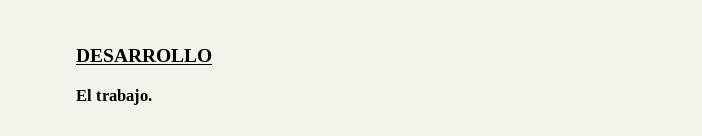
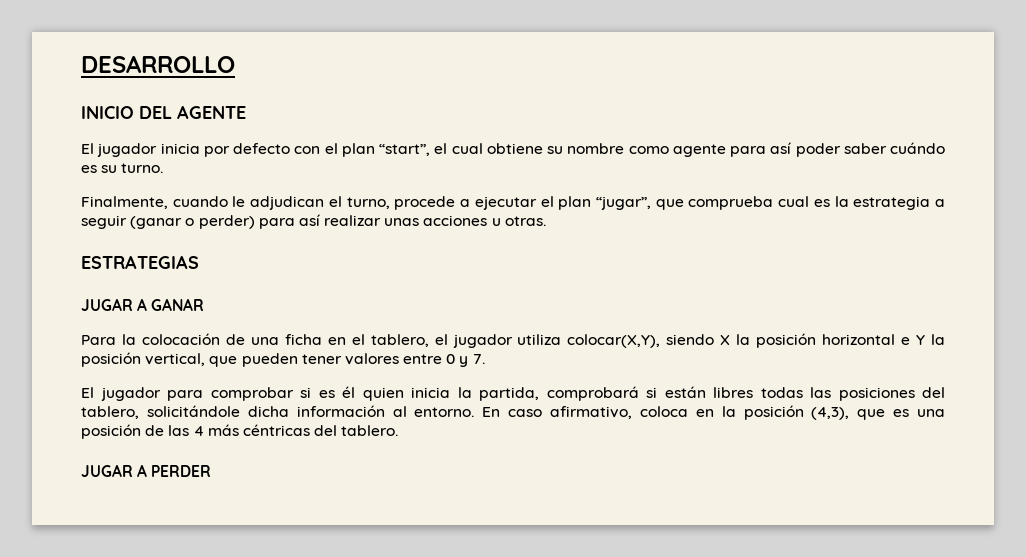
- El trabajo.
+ INICIO DEL AGENTE
+ El jugador inicia por defecto con el plan “start”, el cual obtiene su nombre como agente para así poder saber cuándo es su turno.
+ Finalmente, cuando le adjudican el turno, procede a ejecutar el plan “jugar”, que comprueba cual es la estrategia a seguir (ganar o perder) para así realizar unas acciones u otras.
+ ESTRATEGIAS
+ JUGAR A GANAR
+ Para la colocación de una ficha en el tablero, el jugador utiliza colocar(X,Y), siendo X la posición horizontal e Y la posición vertical, que pueden tener valores entre 0 y 7.
+ El jugador para comprobar si es él quien inicia la partida, comprobará si están libres todas las posiciones del tablero, solicitándole dicha información al entorno. En caso afirmativo, coloca en la posición (4,3), que es una posición de las 4 más céntricas del tablero.
+ JUGAR A PERDER

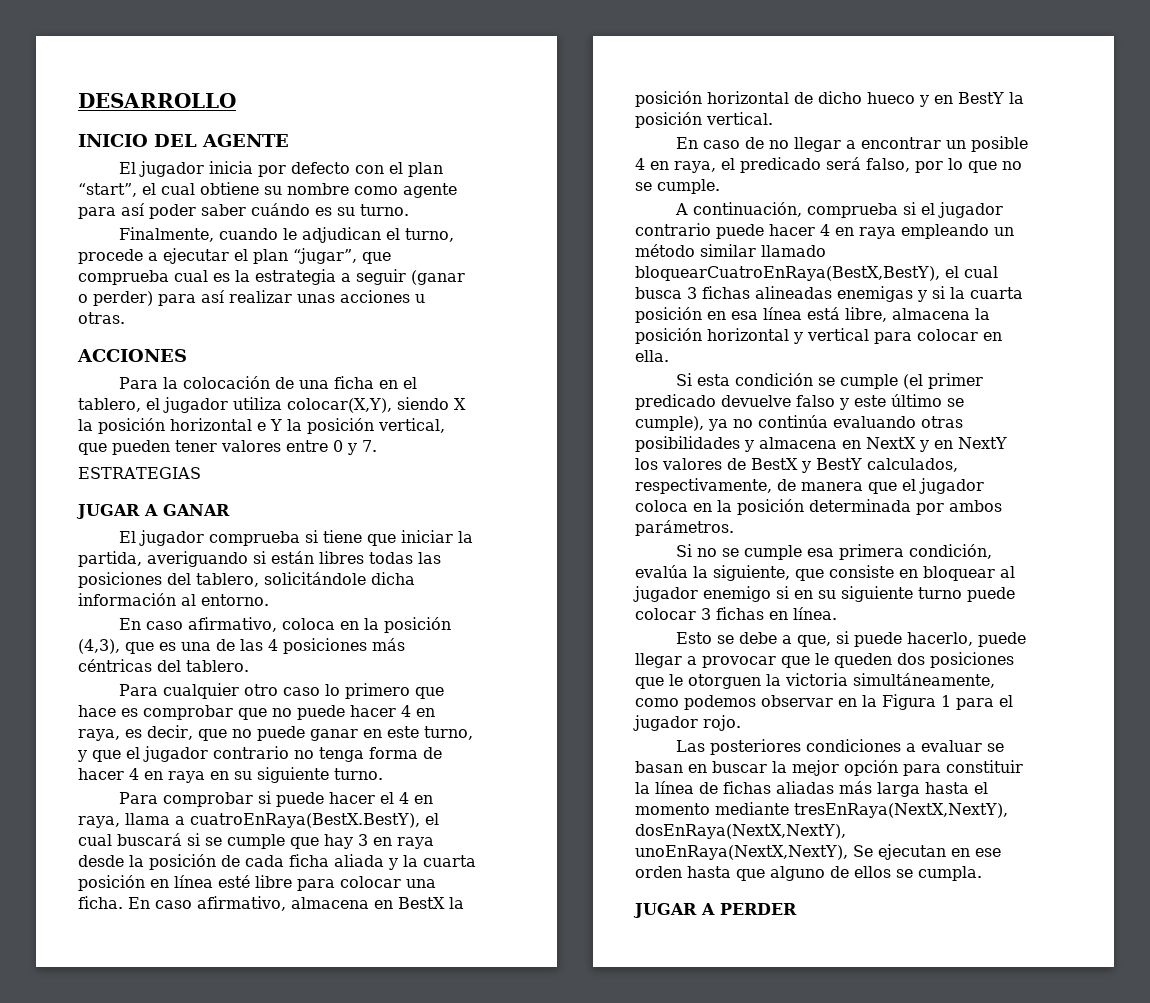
- ESTRATEGIAS
- JUGAR A GANAR
+ ACCIONES
- El jugador para comprobar si es él quien inicia la partida, comprobará si están libres todas las posiciones del tablero, solicitándole dicha información al entorno. En caso afirmativo, coloca en la posición (4,3), que es una posición de las 4 más céntricas del tablero.
+ ESTRATEGIAS
+ JUGAR A GANAR
+ El jugador comprueba si tiene que iniciar la partida, averiguando si están libres todas las posiciones del tablero, solicitándole dicha información al entorno.
+ En caso afirmativo, coloca en la posición (4,3), que es una de las 4 posiciones más céntricas del tablero.
+ Para cualquier otro caso lo primero que hace es comprobar que no puede hacer 4 en raya, es decir, que no puede ganar en este turno, y que el jugador contrario no tenga forma de hacer 4 en raya en su siguiente turno.
+ Para comprobar si puede hacer el 4 en raya, llama a cuatroEnRaya(BestX.BestY), el cual buscará si se cumple que hay 3 en raya desde la posición de cada ficha aliada y la cuarta posición en línea esté libre para colocar una ficha. En caso afirmativo, almacena en BestX la posición horizontal de dicho hueco y en BestY la posición vertical.
+ En caso de no llegar a encontrar un posible 4 en raya, el predicado será falso, por lo que no se cumple.
+ A continuación, comprueba si el jugador contrario puede hacer 4 en raya empleando un método similar llamado bloquearCuatroEnRaya(BestX,BestY), el cual busca 3 fichas alineadas enemigas y si la cuarta posición en esa línea está libre, almacena la posición horizontal y vertical para colocar en ella.
+ Si esta condición se cumple (el primer predicado devuelve falso y este último se cumple), ya no continúa evaluando otras posibilidades y almacena en NextX y en NextY los valores de BestX y BestY calculados, respectivamente, de manera que el jugador coloca en la posición determinada por ambos parámetros.
+ Si no se cumple esa primera condición, evalúa la siguiente, que consiste en bloquear al jugador enemigo si en su siguiente turno puede colocar 3 fichas en línea.
+ Esto se debe a que, si puede hacerlo, puede llegar a provocar que le queden dos posiciones que le otorguen la victoria simultáneamente, como podemos observar en la Figura 1 para el jugador rojo.
+ Las posteriores condiciones a evaluar se basan en buscar la mejor opción para constituir la línea de fichas aliadas más larga hasta el momento mediante tresEnRaya(NextX,NextY), dosEnRaya(NextX,NextY), unoEnRaya(NextX,NextY), Se ejecutan en ese orden hasta que alguno de ellos se cumpla.

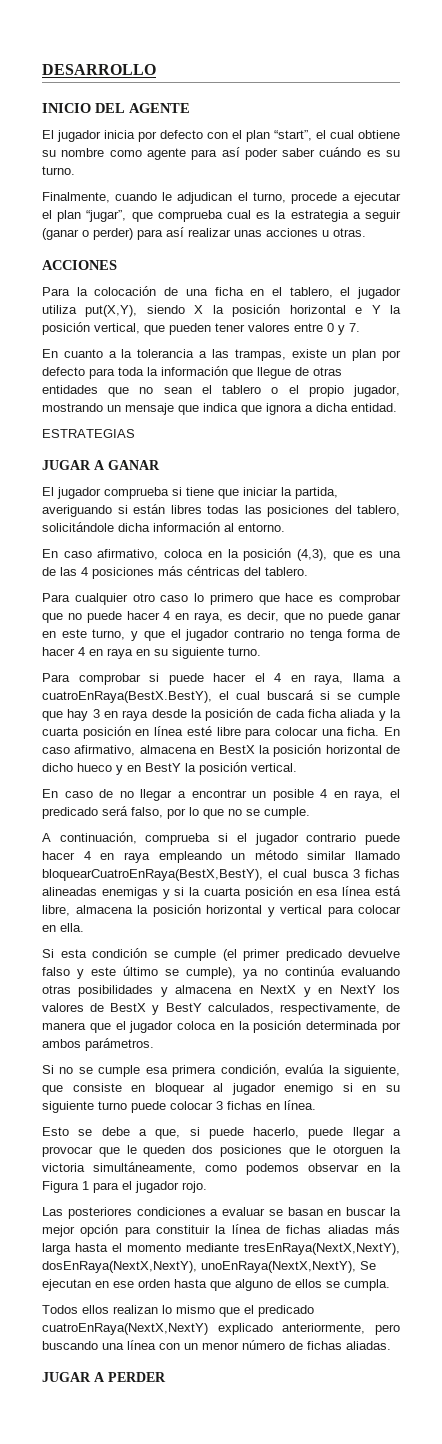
- Para la colocación de una ficha en el tablero, el jugador utiliza colocar(X,Y), siendo X la posición horizontal e Y la posición vertical, que pueden tener valores entre 0 y 7.
+ Para la colocación de una ficha en el tablero, el jugador utiliza put(X,Y), siendo X la posición horizontal e Y la posición vertical, que pueden tener valores entre 0 y 7.
+ En cuanto a la tolerancia a las trampas, existe un plan por defecto para toda la información que llegue de otras entidades que no sean el tablero o el propio jugador, mostrando un mensaje que indica que ignora a dicha entidad.
+ Todos ellos realizan lo mismo que el predicado cuatroEnRaya(NextX,NextY) explicado anteriormente, pero buscando una línea con un menor número de fichas aliadas.

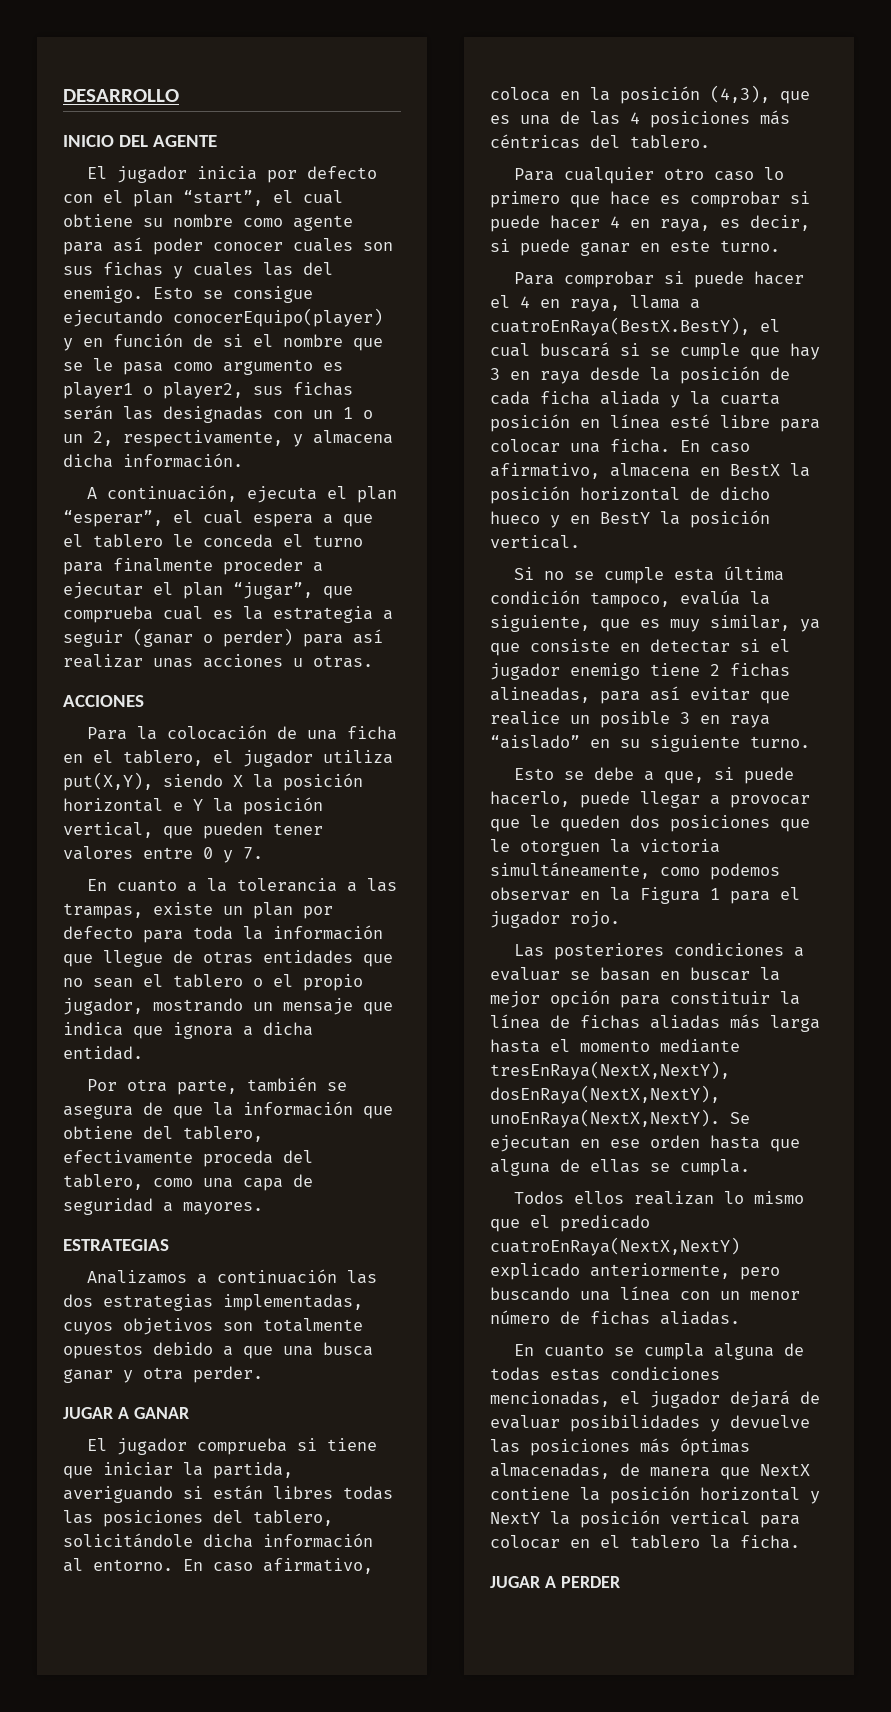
- El jugador inicia por defecto con el plan “start”, el cual obtiene su nombre como agente para así poder saber cuándo es su turno.
- Finalmente, cuando le adjudican el turno, procede a ejecutar el plan “jugar”, que comprueba cual es la estrategia a seguir (ganar o perder) para así realizar unas acciones u otras.
+ El jugador inicia por defecto con el plan “start”, el cual obtiene su nombre como agente para así poder conocer cuales son sus fichas y cuales las del enemigo. Esto se consigue ejecutando conocerEquipo(player) y en función de si el nombre que se le pasa como argumento es player1 o player2, sus fichas serán las designadas con un 1 o un 2, respectivamente, y almacena dicha información.
+ A continuación, ejecuta el plan “esperar”, el cual espera a que el tablero le conceda el turno para finalmente proceder a ejecutar el plan “jugar”, que comprueba cual es la estrategia a seguir (ganar o perder) para así realizar unas acciones u otras.
+ Por otra parte, también se asegura de que la información que obtiene del tablero, efectivamente proceda del tablero, como una capa de seguridad a mayores.
  ESTRATEGIAS
+ Analizamos a continuación las dos estrategias implementadas, cuyos objetivos son totalmente opuestos debido a que una busca ganar y otra perder.
- El jugador comprueba si tiene que iniciar la partida, averiguando si están libres todas las posiciones del tablero, solicitándole dicha información al entorno.
- En caso afirmativo, coloca en la posición (4,3), que es una de las 4 posiciones más céntricas del tablero.
+ El jugador comprueba si tiene que iniciar la partida, averiguando si están libres todas las posiciones del tablero, solicitándole dicha información al entorno. En caso afirmativo, coloca en la posición (4,3), que es una de las 4 posiciones más céntricas del tablero.
- Para cualquier otro caso lo primero que hace es comprobar que no puede hacer 4 en raya, es decir, que no puede ganar en este turno, y que el jugador contrario no tenga forma de hacer 4 en raya en su siguiente turno.
+ Para cualquier otro caso lo primero que hace es comprobar si puede hacer 4 en raya, es decir, si puede ganar en este turno.
- En caso de no llegar a encontrar un posible 4 en raya, el predicado será falso, por lo que no se cumple.
- A continuación, comprueba si el jugador contrario puede hacer 4 en raya empleando un método similar llamado bloquearCuatroEnRaya(BestX,BestY), el cual busca 3 fichas alineadas enemigas y si la cuarta posición en esa línea está libre, almacena la posición horizontal y vertical para colocar en ella.
- Si esta condición se cumple (el primer predicado devuelve falso y este último se cumple), ya no continúa evaluando otras posibilidades y almacena en NextX y en NextY los valores de BestX y BestY calculados, respectivamente, de manera que el jugador coloca en la posición determinada por ambos parámetros.
- Si no se cumple esa primera condición, evalúa la siguiente, que consiste en bloquear al jugador enemigo si en su siguiente turno puede colocar 3 fichas en línea.
+ Si no se cumple esta última condición tampoco, evalúa la siguiente, que es muy similar, ya que consiste en detectar si el jugador enemigo tiene 2 fichas alineadas, para así evitar que realice un posible 3 en raya “aislado” en su siguiente turno.
- Las posteriores condiciones a evaluar se basan en buscar la mejor opción para constituir la línea de fichas aliadas más larga hasta el momento mediante tresEnRaya(NextX,NextY), dosEnRaya(NextX,NextY), unoEnRaya(NextX,NextY), Se ejecutan en ese orden hasta que alguno de ellos se cumpla.
+ Las posteriores condiciones a evaluar se basan en buscar la mejor opción para constituir la línea de fichas aliadas más larga hasta el momento mediante tresEnRaya(NextX,NextY), dosEnRaya(NextX,NextY), unoEnRaya(NextX,NextY). Se ejecutan en ese orden hasta que alguna de ellas se cumpla.
+ En cuanto se cumpla alguna de todas estas condiciones mencionadas, el jugador dejará de evaluar posibilidades y devuelve las posiciones más óptimas almacenadas, de manera que NextX contiene la posición horizontal y NextY la posición vertical para colocar en el tablero la ficha.

